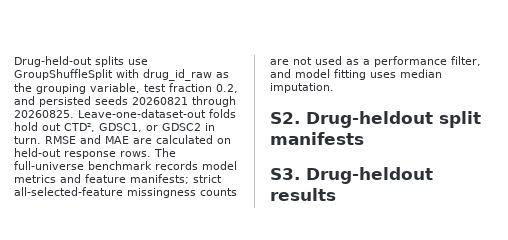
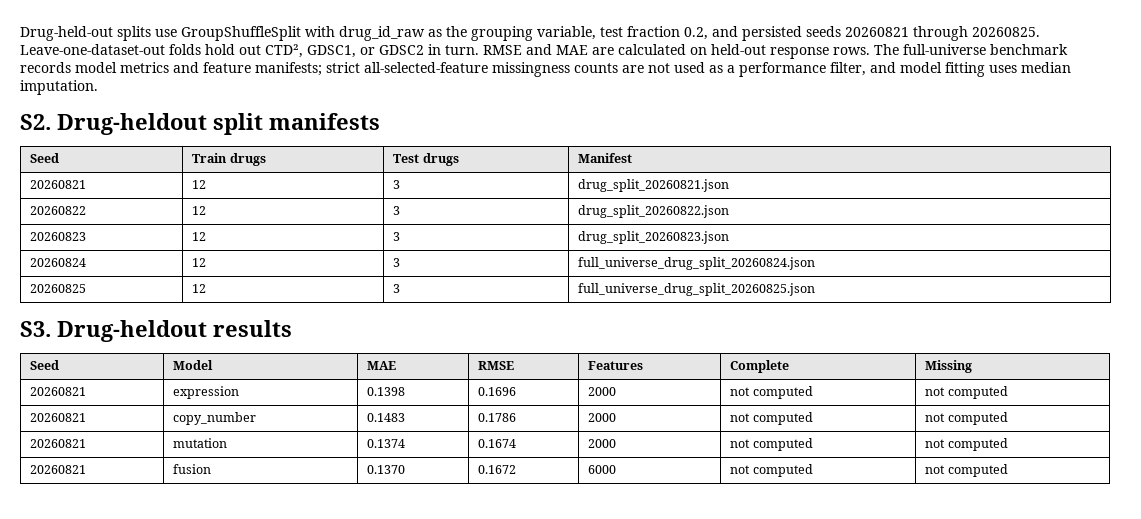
+ Seed | Train drugs | Test drugs | Manifest
+ 20260821 | 12 | 3 | drug_split_20260821.json
+ 20260822 | 12 | 3 | drug_split_20260822.json
+ 20260823 | 12 | 3 | drug_split_20260823.json
+ 20260824 | 12 | 3 | full_universe_drug_split_20260824.json
+ 20260825 | 12 | 3 | full_universe_drug_split_20260825.json
  S3. Drug-heldout results
+ Seed | Model | MAE | RMSE | Features | Complete | Missing
+ 20260821 | expression | 0.1398 | 0.1696 | 2000 | not computed | not computed
+ 20260821 | copy_number | 0.1483 | 0.1786 | 2000 | not computed | not computed
+ 20260821 | mutation | 0.1374 | 0.1674 | 2000 | not computed | not computed
+ 20260821 | fusion | 0.1370 | 0.1672 | 6000 | not computed | not computed

